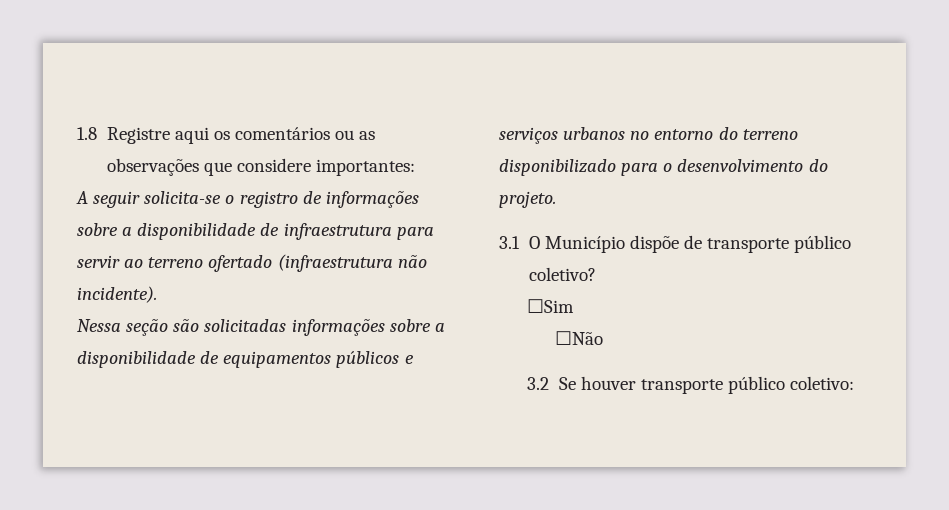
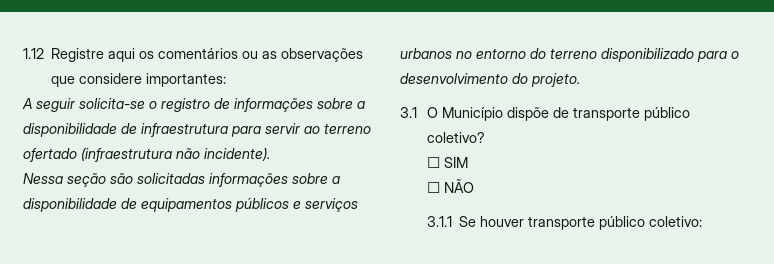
- 1.8 Registre aqui os comentários ou as observações que considere importantes:
+ 1.12 Registre aqui os comentários ou as observações que considere importantes:
- ☐Sim
- ☐Não
- 3.2 Se houver transporte público coletivo:
+ ☐ SIM
+ ☐ NÃO
+ 3.1.1 Se houver transporte público coletivo:

